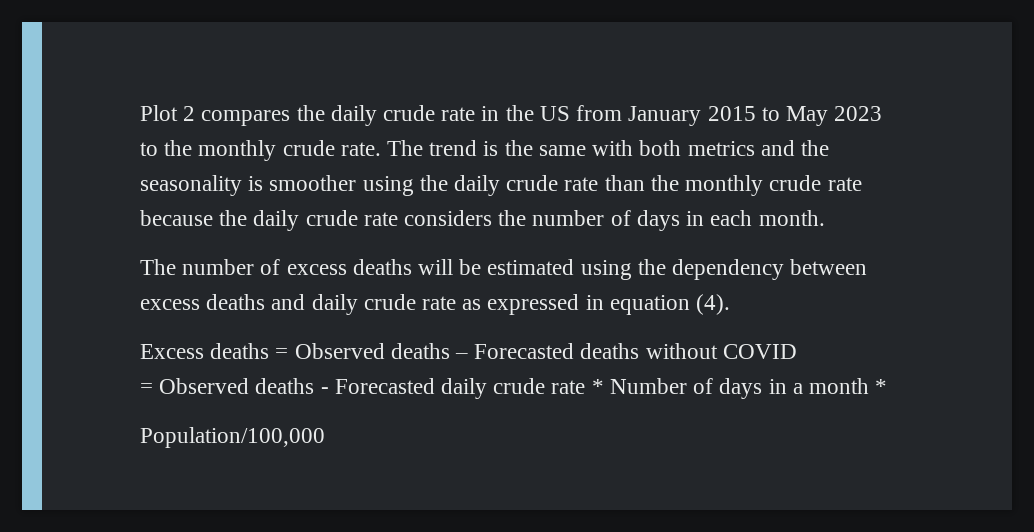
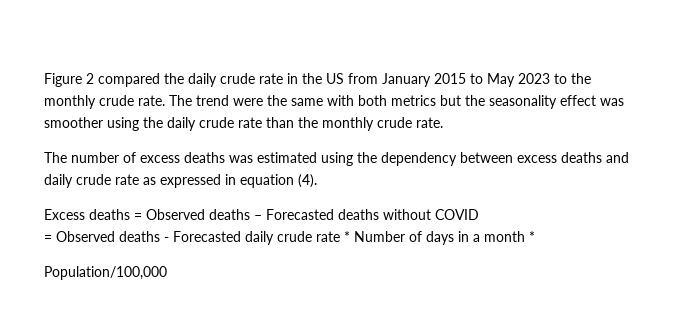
- Plot 2 compares the daily crude rate in the US from January 2015 to May 2023 to the monthly crude rate.
+ Figure 2 compared the daily crude rate in the US from January 2015 to May 2023 to the monthly crude rate.
- The trend is the same with both metrics and the seasonality is smoother using the daily crude rate than the monthly crude rate because the daily crude rate considers the number of days in each month.
+ The trend were the same with both metrics but the seasonality effect was smoother using the daily crude rate than the monthly crude rate.
- The number of excess deaths will be estimated using the dependency between excess deaths and daily crude rate as expressed in equation (4).
+ The number of excess deaths was estimated using the dependency between excess deaths and daily crude rate as expressed in equation (4).

